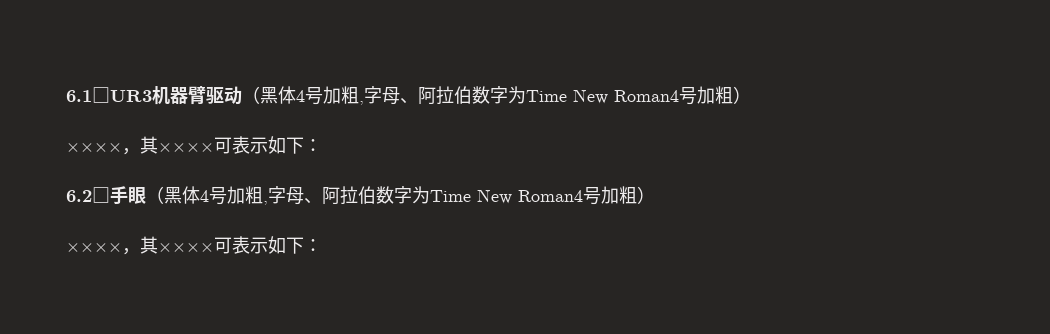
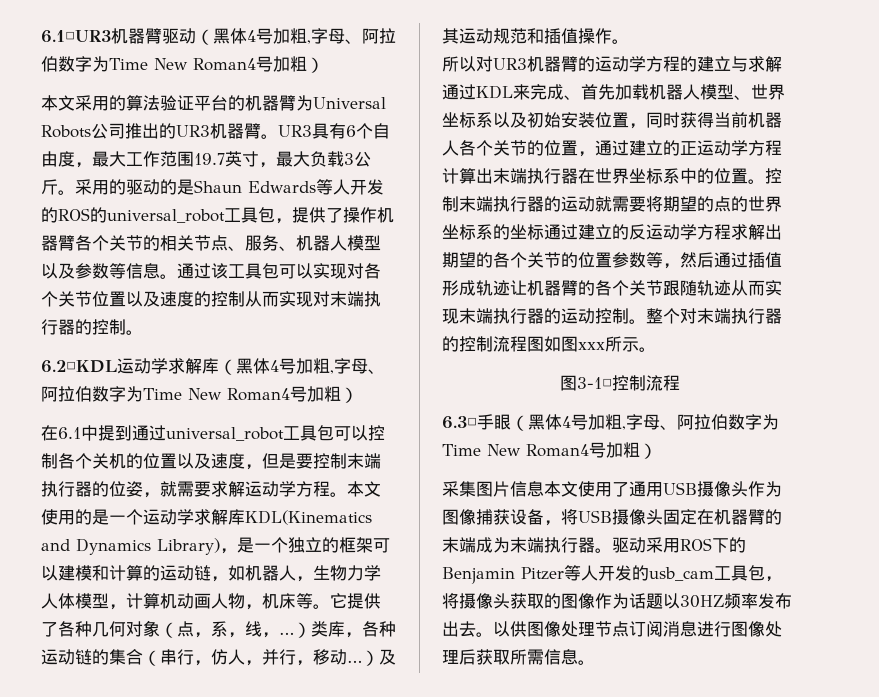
  6.1□UR3机器臂驱动（黑体4号加粗,字母、阿拉伯数字为Time New Roman4号加粗）
- ××××，其××××可表示如下：
- 6.2□手眼（黑体4号加粗,字母、阿拉伯数字为Time New Roman4号加粗）
- ××××，其××××可表示如下：
+ 本文采用的算法验证平台的机器臂为Universal Robots公司推出的UR3机器臂。UR3具有6个自由度，最大工作范围19.7英寸，最大负载3公斤。采用的驱动的是Shaun Edwards等人开发的ROS的universal_robot工具包，提供了操作机器臂各个关节的相关节点、服务、机器人模型以及参数等信息。通过该工具包可以实现对各个关节位置以及速度的控制从而实现对末端执行器的控制。
+ 6.2□KDL运动学求解库（黑体4号加粗,字母、阿拉伯数字为Time New Roman4号加粗）
+ 在6.1中提到通过universal_robot工具包可以控制各个关机的位置以及速度，但是要控制末端执行器的位姿，就需要求解运动学方程。本文使用的是一个运动学求解库KDL(Kinematics and Dynamics Library)，是一个独立的框架可以建模和计算的运动链，如机器人，生物力学人体模型，计算机动画人物，机床等。它提供了各种几何对象（点，系，线，…）类库，各种运动链的集合（串行，仿人，并行，移动…）及其运动规范和插值操作。
+ 所以对UR3机器臂的运动学方程的建立与求解通过KDL来完成、首先加载机器人模型、世界坐标系以及初始安装位置，同时获得当前机器人各个关节的位置，通过建立的正运动学方程计算出末端执行器在世界坐标系中的位置。控制末端执行器的运动就需要将期望的点的世界坐标系的坐标通过建立的反运动学方程求解出期望的各个关节的位置参数等，然后通过插值形成轨迹让机器臂的各个关节跟随轨迹从而实现末端执行器的运动控制。整个对末端执行器的控制流程图如图xxx所示。
+ 图3-1□控制流程
+ 6.3□手眼（黑体4号加粗,字母、阿拉伯数字为Time New Roman4号加粗）
+ 采集图片信息本文使用了通用USB摄像头作为图像捕获设备，将USB摄像头固定在机器臂的末端成为末端执行器。驱动采用ROS下的Benjamin Pitzer等人开发的usb_cam工具包，将摄像头获取的图像作为话题以30HZ频率发布出去。以供图像处理节点订阅消息进行图像处理后获取所需信息。

